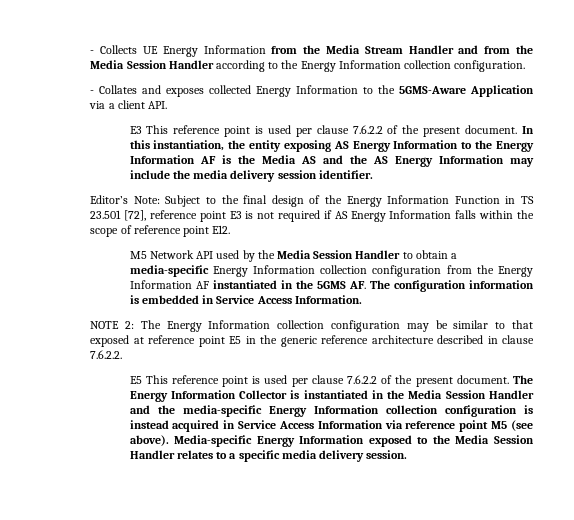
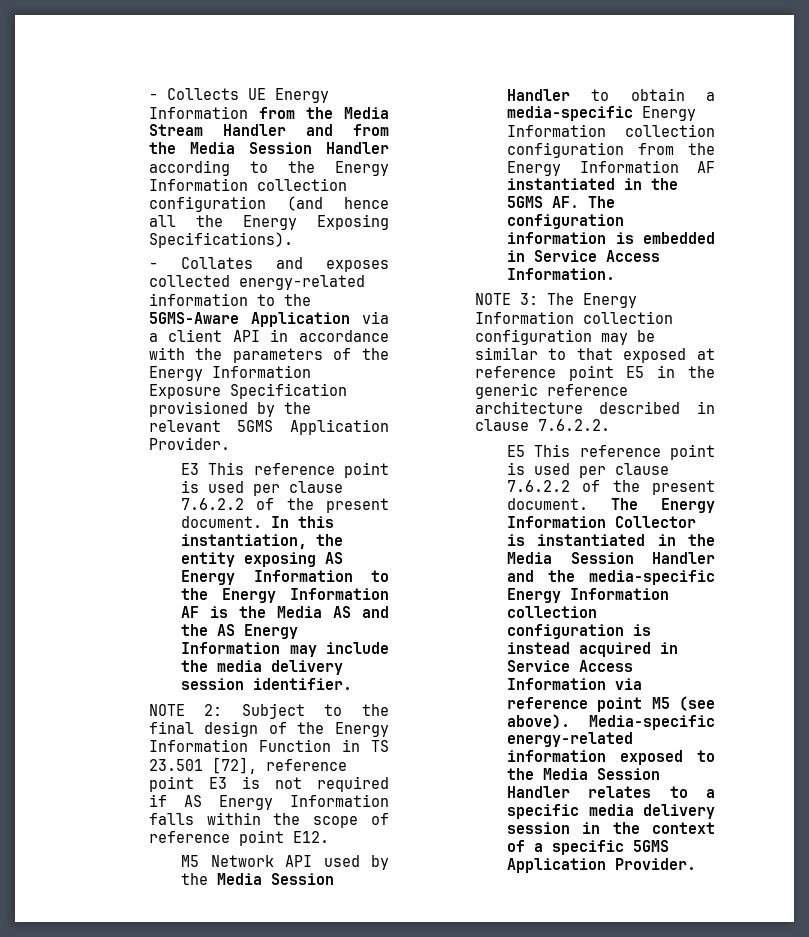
- - Collects UE Energy Information from the Media Stream Handler and from the Media Session Handler according to the Energy Information collection configuration.
+ - Collects UE Energy Information from the Media Stream Handler and from the Media Session Handler according to the Energy Information collection configuration (and hence all the Energy Exposing Specifications).
- - Collates and exposes collected Energy Information to the 5GMS-Aware Application via a client API.
+ - Collates and exposes collected energy-related information to the 5GMS-Aware Application via a client API in accordance with the parameters of the Energy Information Exposure Specification provisioned by the relevant 5GMS Application Provider.
- Editor’s Note: Subject to the final design of the Energy Information Function in TS 23.501 [72], reference point E3 is not required if AS Energy Information falls within the scope of reference point E12.
+ NOTE 2: Subject to the final design of the Energy Information Function in TS 23.501 [72], reference point E3 is not required if AS Energy Information falls within the scope of reference point E12.
- NOTE 2: The Energy Information collection configuration may be similar to that exposed at reference point E5 in the generic reference architecture described in clause 7.6.2.2.
+ NOTE 3: The Energy Information collection configuration may be similar to that exposed at reference point E5 in the generic reference architecture described in clause 7.6.2.2.
- Media-specific Energy Information exposed to the Media Session Handler relates to a specific media delivery session.
+ Media-specific energy-related information exposed to the Media Session Handler relates to a specific media delivery session in the context of a specific 5GMS Application Provider.

